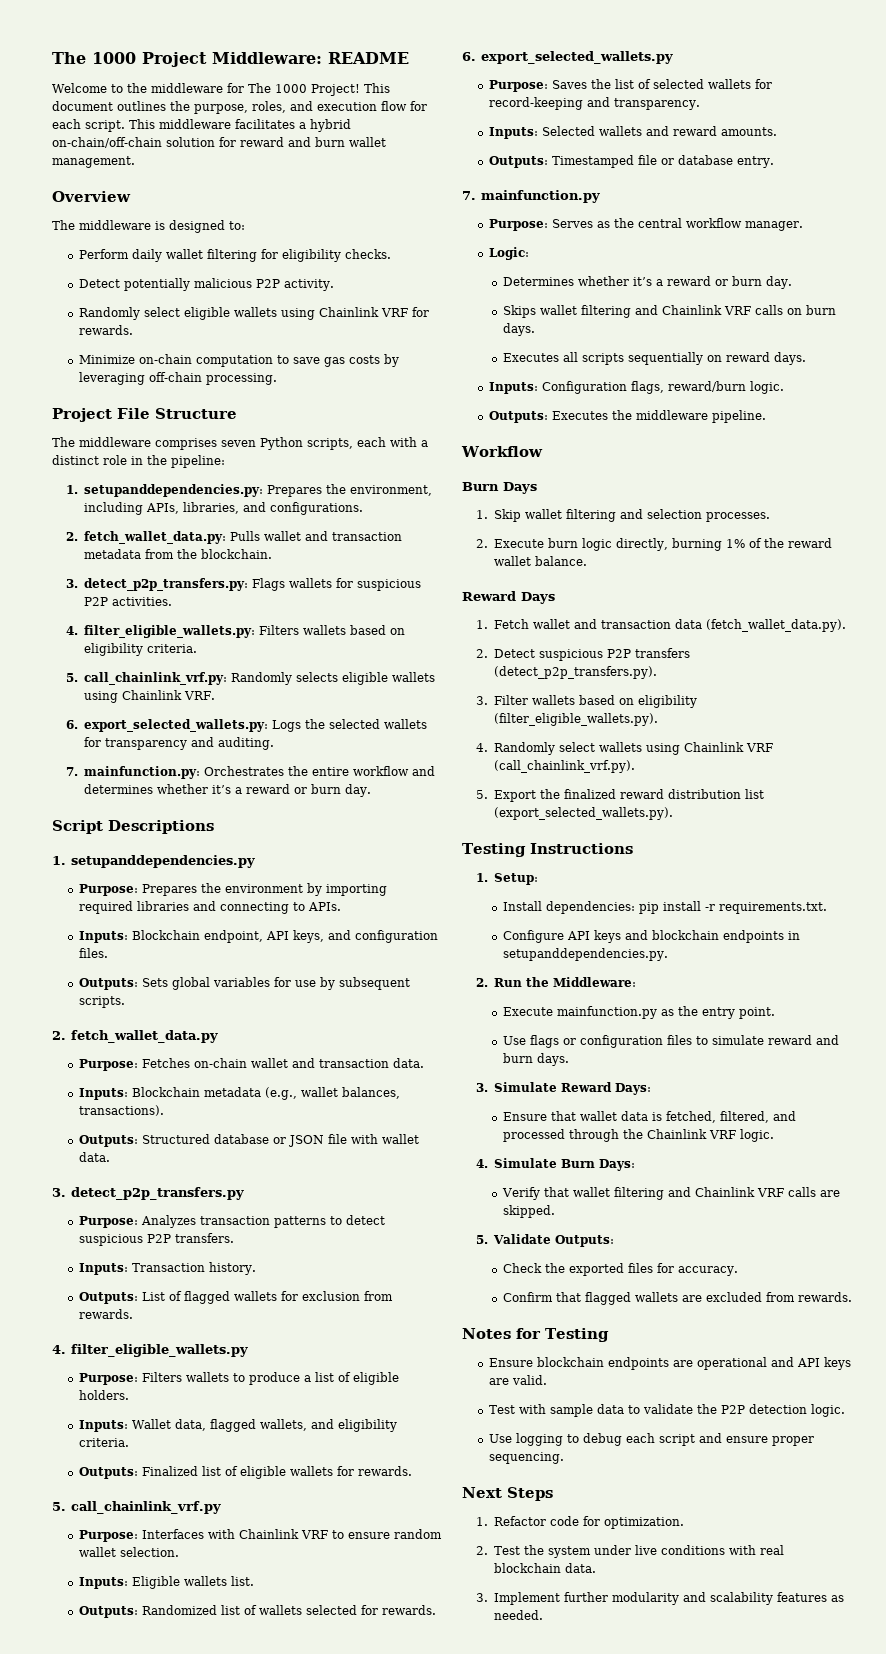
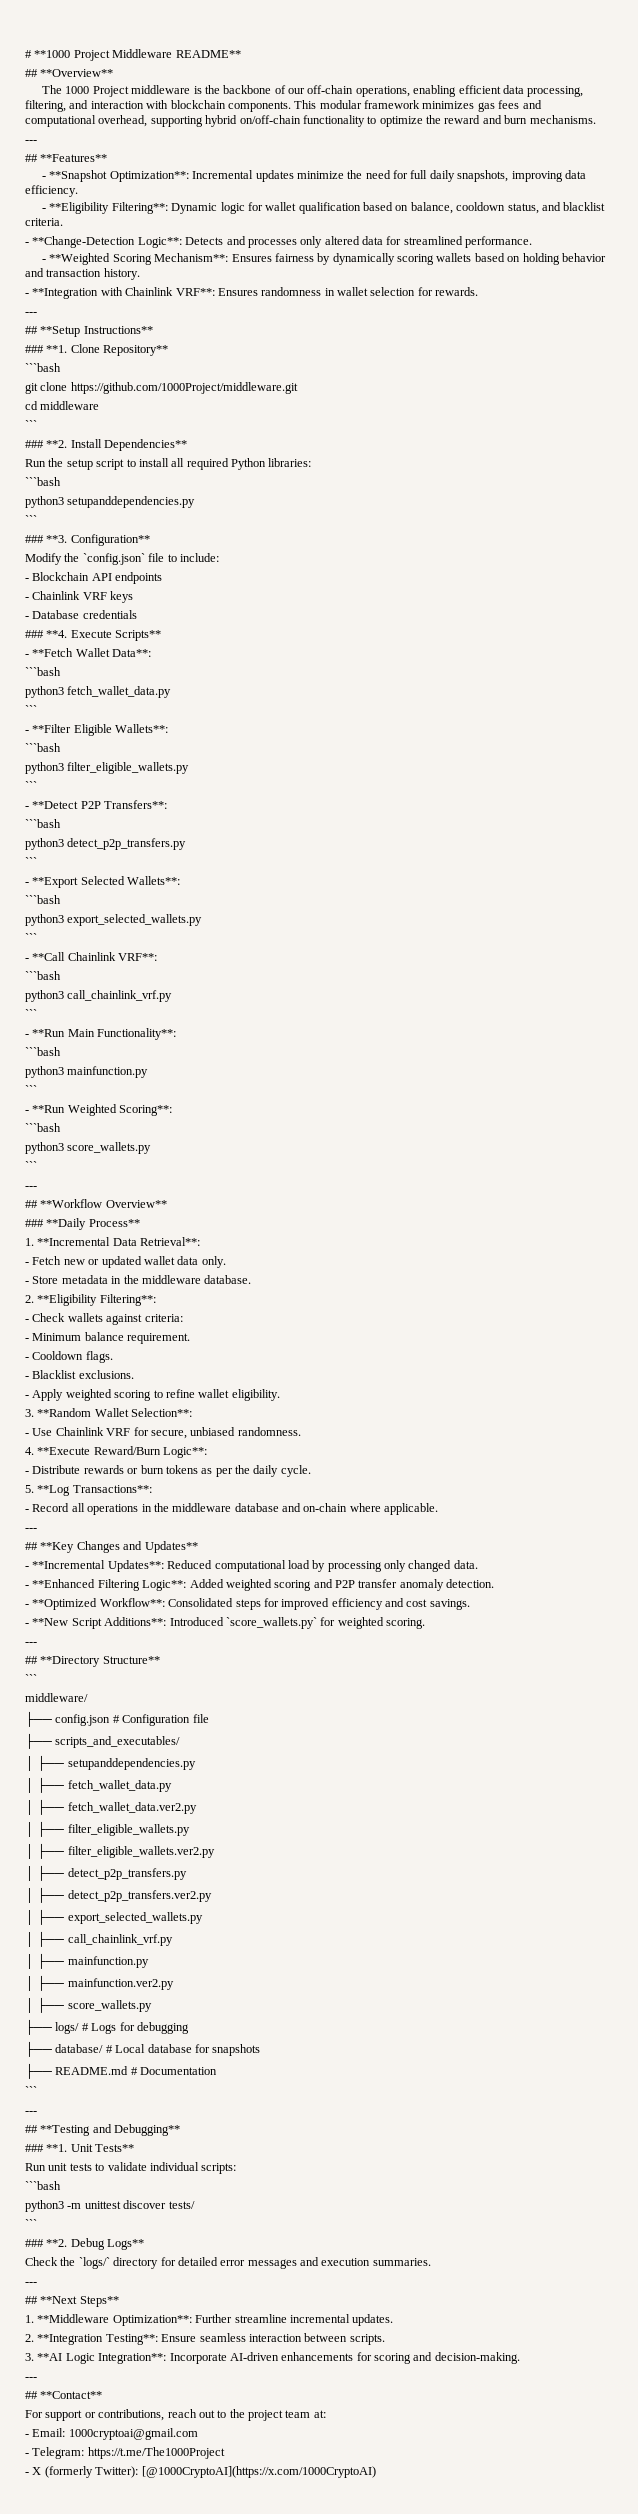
- The 1000 Project Middleware: README
- Welcome to the middleware for The 1000 Project! This document outlines the purpose, roles, and execution flow for each script. This middleware facilitates a hybrid on-chain/off-chain solution for reward and burn wallet management.
- Overview
- The middleware is designed to:
- Perform daily wallet filtering for eligibility checks.
- Detect potentially malicious P2P activity.
- Randomly select eligible wallets using Chainlink VRF for rewards.
- Minimize on-chain computation to save gas costs by leveraging off-chain processing.
- Project File Structure
- The middleware comprises seven Python scripts, each with a distinct role in the pipeline:
- 1. setupanddependencies.py: Prepares the environment, including APIs, libraries, and configurations.
- 2. fetch_wallet_data.py: Pulls wallet and transaction metadata from the blockchain.
- 3. detect_p2p_transfers.py: Flags wallets for suspicious P2P activities.
- 4. filter_eligible_wallets.py: Filters wallets based on eligibility criteria.
- 5. call_chainlink_vrf.py: Randomly selects eligible wallets using Chainlink VRF.
- 6. export_selected_wallets.py: Logs the selected wallets for transparency and auditing.
- 7. mainfunction.py: Orchestrates the entire workflow and determines whether it’s a reward or burn day.
- Script Descriptions
- 1. setupanddependencies.py
- Purpose: Prepares the environment by importing required libraries and connecting to APIs.
- Inputs: Blockchain endpoint, API keys, and configuration files.
- Outputs: Sets global variables for use by subsequent scripts.
- 2. fetch_wallet_data.py
- Purpose: Fetches on-chain wallet and transaction data.
- Inputs: Blockchain metadata (e.g., wallet balances, transactions).
- Outputs: Structured database or JSON file with wallet data.
- 3. detect_p2p_transfers.py
- Purpose: Analyzes transaction patterns to detect suspicious P2P transfers.
- Inputs: Transaction history.
- Outputs: List of flagged wallets for exclusion from rewards.
- 4. filter_eligible_wallets.py
- Purpose: Filters wallets to produce a list of eligible holders.
- Inputs: Wallet data, flagged wallets, and eligibility criteria.
- Outputs: Finalized list of eligible wallets for rewards.
- 5. call_chainlink_vrf.py
- Purpose: Interfaces with Chainlink VRF to ensure random wallet selection.
- Inputs: Eligible wallets list.
- Outputs: Randomized list of wallets selected for rewards.
- 6. export_selected_wallets.py
- Purpose: Saves the list of selected wallets for record-keeping and transparency.
- Inputs: Selected wallets and reward amounts.
- Outputs: Timestamped file or database entry.
- 7. mainfunction.py
- Purpose: Serves as the central workflow manager.
- Logic:
- Determines whether it’s a reward or burn day.
- Skips wallet filtering and Chainlink VRF calls on burn days.
- Executes all scripts sequentially on reward days.
- Inputs: Configuration flags, reward/burn logic.
- Outputs: Executes the middleware pipeline.
- Workflow
- Burn Days
- 1. Skip wallet filtering and selection processes.
- 2. Execute burn logic directly, burning 1% of the reward wallet balance.
- Reward Days
- 1. Fetch wallet and transaction data (fetch_wallet_data.py).
- 2. Detect suspicious P2P transfers (detect_p2p_transfers.py).
- 3. Filter wallets based on eligibility (filter_eligible_wallets.py).
- 4. Randomly select wallets using Chainlink VRF (call_chainlink_vrf.py).
- 5. Export the finalized reward distribution list (export_selected_wallets.py).
- Testing Instructions
- 1. Setup:
- Install dependencies: pip install -r requirements.txt.
- Configure API keys and blockchain endpoints in setupanddependencies.py.
- 2. Run the Middleware:
- Execute mainfunction.py as the entry point.
- Use flags or configuration files to simulate reward and burn days.
- 3. Simulate Reward Days:
- Ensure that wallet data is fetched, filtered, and processed through the Chainlink VRF logic.
- 4. Simulate Burn Days:
- Verify that wallet filtering and Chainlink VRF calls are skipped.
- 5. Validate Outputs:
- Check the exported files for accuracy.
- Confirm that flagged wallets are excluded from rewards.
- Notes for Testing
- Ensure blockchain endpoints are operational and API keys are valid.
- Test with sample data to validate the P2P detection logic.
- Use logging to debug each script and ensure proper sequencing.
- Next Steps
- 1. Refactor code for optimization.
- 2. Test the system under live conditions with real blockchain data.
- 3. Implement further modularity and scalability features as needed.
+ # **1000 Project Middleware README**
+ ## **Overview**
+ The 1000 Project middleware is the backbone of our off-chain operations, enabling efficient data processing, filtering, and interaction with blockchain components. This modular framework minimizes gas fees and computational overhead, supporting hybrid on/off-chain functionality to optimize the reward and burn mechanisms.
+ ---
+ ## **Features**
+ - **Snapshot Optimization**: Incremental updates minimize the need for full daily snapshots, improving data efficiency.
+ - **Eligibility Filtering**: Dynamic logic for wallet qualification based on balance, cooldown status, and blacklist criteria.
+ - **Change-Detection Logic**: Detects and processes only altered data for streamlined performance.
+ - **Weighted Scoring Mechanism**: Ensures fairness by dynamically scoring wallets based on holding behavior and transaction history.
+ - **Integration with Chainlink VRF**: Ensures randomness in wallet selection for rewards.
+ ---
+ ## **Setup Instructions**
+ ### **1. Clone Repository**
+ ```bash
+ git clone https://github.com/1000Project/middleware.git
+ cd middleware
+ ```
+ ### **2. Install Dependencies**
+ Run the setup script to install all required Python libraries:
+ ```bash
+ python3 setupanddependencies.py
+ ```
+ ### **3. Configuration**
+ Modify the `config.json` file to include:
+ - Blockchain API endpoints
+ - Chainlink VRF keys
+ - Database credentials
+ ### **4. Execute Scripts**
+ - **Fetch Wallet Data**:
+ ```bash
+ python3 fetch_wallet_data.py
+ ```
+ - **Filter Eligible Wallets**:
+ ```bash
+ python3 filter_eligible_wallets.py
+ ```
+ - **Detect P2P Transfers**:
+ ```bash
+ python3 detect_p2p_transfers.py
+ ```
+ - **Export Selected Wallets**:
+ ```bash
+ python3 export_selected_wallets.py
+ ```
+ - **Call Chainlink VRF**:
+ ```bash
+ python3 call_chainlink_vrf.py
+ ```
+ - **Run Main Functionality**:
+ ```bash
+ python3 mainfunction.py
+ ```
+ - **Run Weighted Scoring**:
+ ```bash
+ python3 score_wallets.py
+ ```
+ ---
+ ## **Workflow Overview**
+ ### **Daily Process**
+ 1. **Incremental Data Retrieval**:
+ - Fetch new or updated wallet data only.
+ - Store metadata in the middleware database.
+ 2. **Eligibility Filtering**:
+ - Check wallets against criteria:
+ - Minimum balance requirement.
+ - Cooldown flags.
+ - Blacklist exclusions.
+ - Apply weighted scoring to refine wallet eligibility.
+ 3. **Random Wallet Selection**:
+ - Use Chainlink VRF for secure, unbiased randomness.
+ 4. **Execute Reward/Burn Logic**:
+ - Distribute rewards or burn tokens as per the daily cycle.
+ 5. **Log Transactions**:
+ - Record all operations in the middleware database and on-chain where applicable.
+ ---
+ ## **Key Changes and Updates**
+ - **Incremental Updates**: Reduced computational load by processing only changed data.
+ - **Enhanced Filtering Logic**: Added weighted scoring and P2P transfer anomaly detection.
+ - **Optimized Workflow**: Consolidated steps for improved efficiency and cost savings.
+ - **New Script Additions**: Introduced `score_wallets.py` for weighted scoring.
+ ---
+ ## **Directory Structure**
+ ```
+ middleware/
+ ├── config.json # Configuration file
+ ├── scripts_and_executables/
+ │ ├── setupanddependencies.py
+ │ ├── fetch_wallet_data.py
+ │ ├── fetch_wallet_data.ver2.py
+ │ ├── filter_eligible_wallets.py
+ │ ├── filter_eligible_wallets.ver2.py
+ │ ├── detect_p2p_transfers.py
+ │ ├── detect_p2p_transfers.ver2.py
+ │ ├── export_selected_wallets.py
+ │ ├── call_chainlink_vrf.py
+ │ ├── mainfunction.py
+ │ ├── mainfunction.ver2.py
+ │ ├── score_wallets.py
+ ├── logs/ # Logs for debugging
+ ├── database/ # Local database for snapshots
+ ├── README.md # Documentation
+ ```
+ ---
+ ## **Testing and Debugging**
+ ### **1. Unit Tests**
+ Run unit tests to validate individual scripts:
+ ```bash
+ python3 -m unittest discover tests/
+ ```
+ ### **2. Debug Logs**
+ Check the `logs/` directory for detailed error messages and execution summaries.
+ ---
+ ## **Next Steps**
+ 1. **Middleware Optimization**: Further streamline incremental updates.
+ 2. **Integration Testing**: Ensure seamless interaction between scripts.
+ 3. **AI Logic Integration**: Incorporate AI-driven enhancements for scoring and decision-making.
+ ---
+ ## **Contact**
+ For support or contributions, reach out to the project team at:
+ - Email: 1000cryptoai@gmail.com
+ - Telegram: https://t.me/The1000Project
+ - X (formerly Twitter): [@1000CryptoAI](https://x.com/1000CryptoAI)

